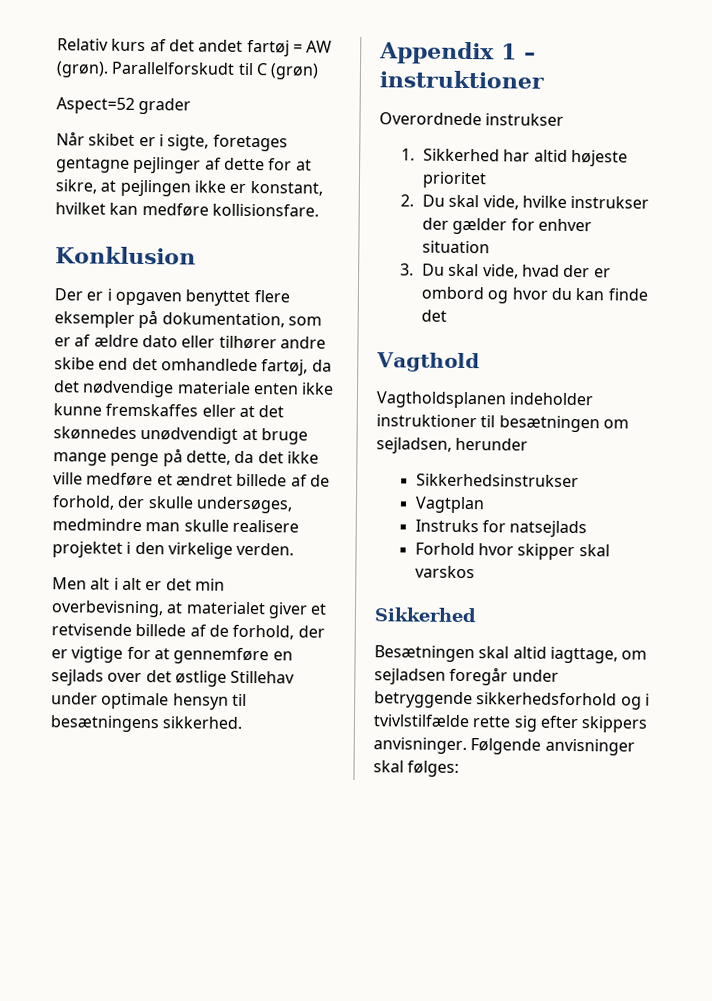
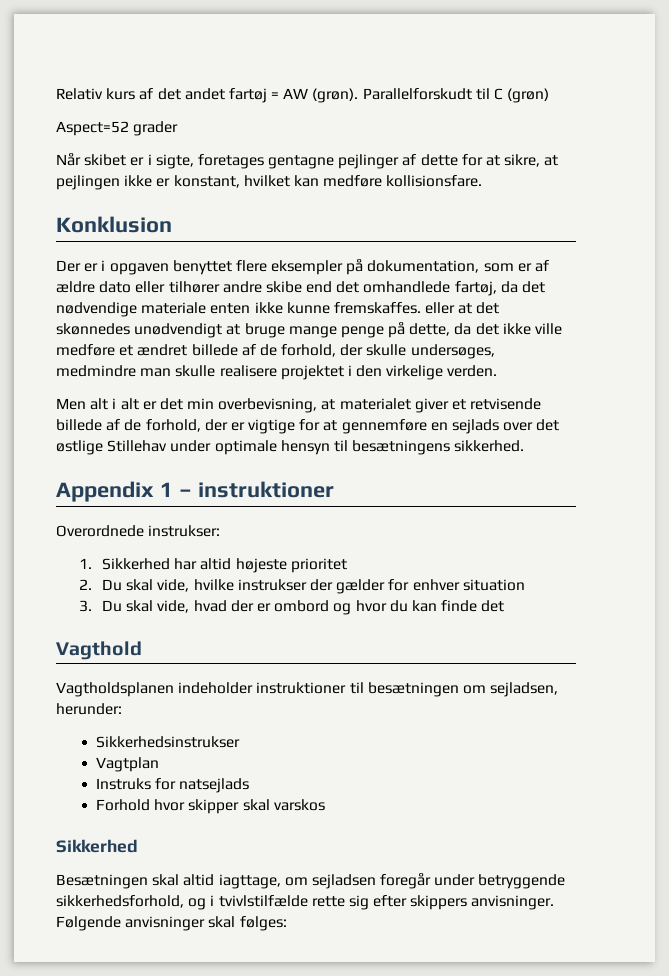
- Der er i opgaven benyttet flere eksempler på dokumentation, som er af ældre dato eller tilhører andre skibe end det omhandlede fartøj, da det nødvendige materiale enten ikke kunne fremskaffes eller at det skønnedes unødvendigt at bruge mange penge på dette, da det ikke ville medføre et ændret billede af de forhold, der skulle undersøges, medmindre man skulle realisere projektet i den virkelige verden.
+ Der er i opgaven benyttet flere eksempler på dokumentation, som er af ældre dato eller tilhører andre skibe end det omhandlede fartøj, da det nødvendige materiale enten ikke kunne fremskaffes. eller at det skønnedes unødvendigt at bruge mange penge på dette, da det ikke ville medføre et ændret billede af de forhold, der skulle undersøges, medmindre man skulle realisere projektet i den virkelige verden.
- Overordnede instrukser
+ Overordnede instrukser:
- Vagtholdsplanen indeholder instruktioner til besætningen om sejladsen, herunder
+ Vagtholdsplanen indeholder instruktioner til besætningen om sejladsen, herunder:
- Besætningen skal altid iagttage, om sejladsen foregår under betryggende sikkerhedsforhold og i tvivlstilfælde rette sig efter skippers anvisninger.
+ Besætningen skal altid iagttage, om sejladsen foregår under betryggende sikkerhedsforhold, og i tvivlstilfælde rette sig efter skippers anvisninger.

